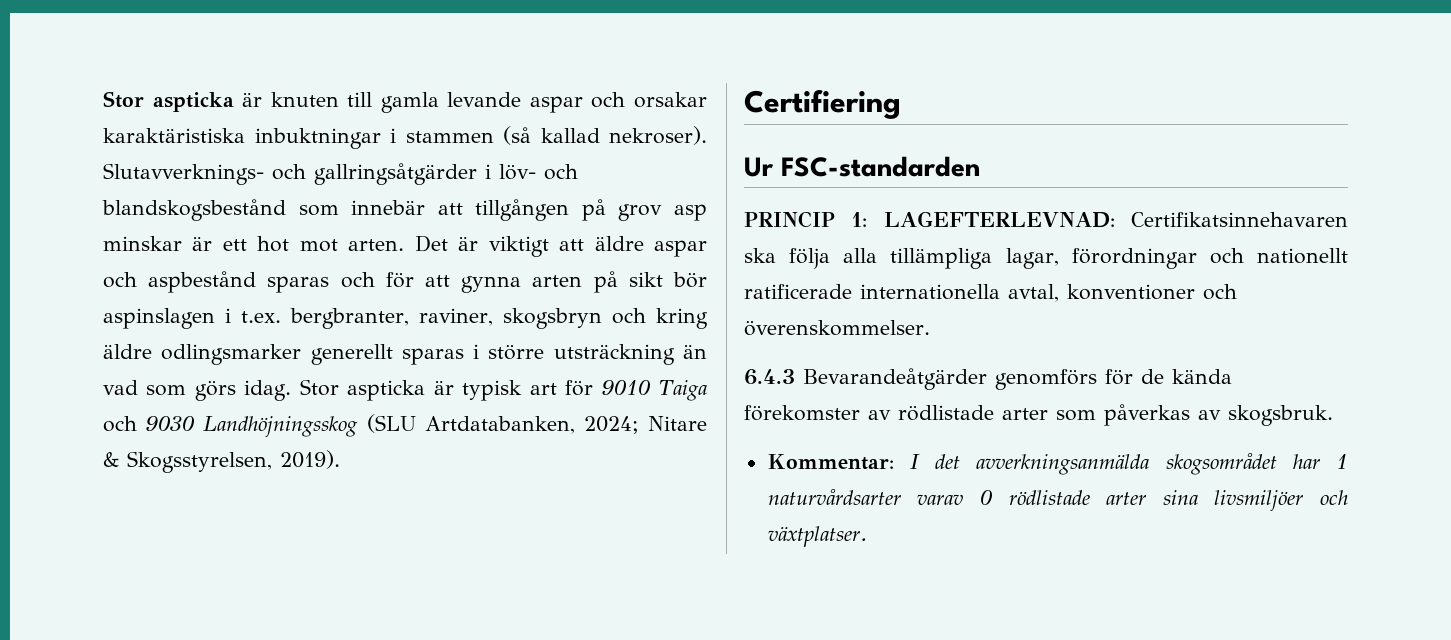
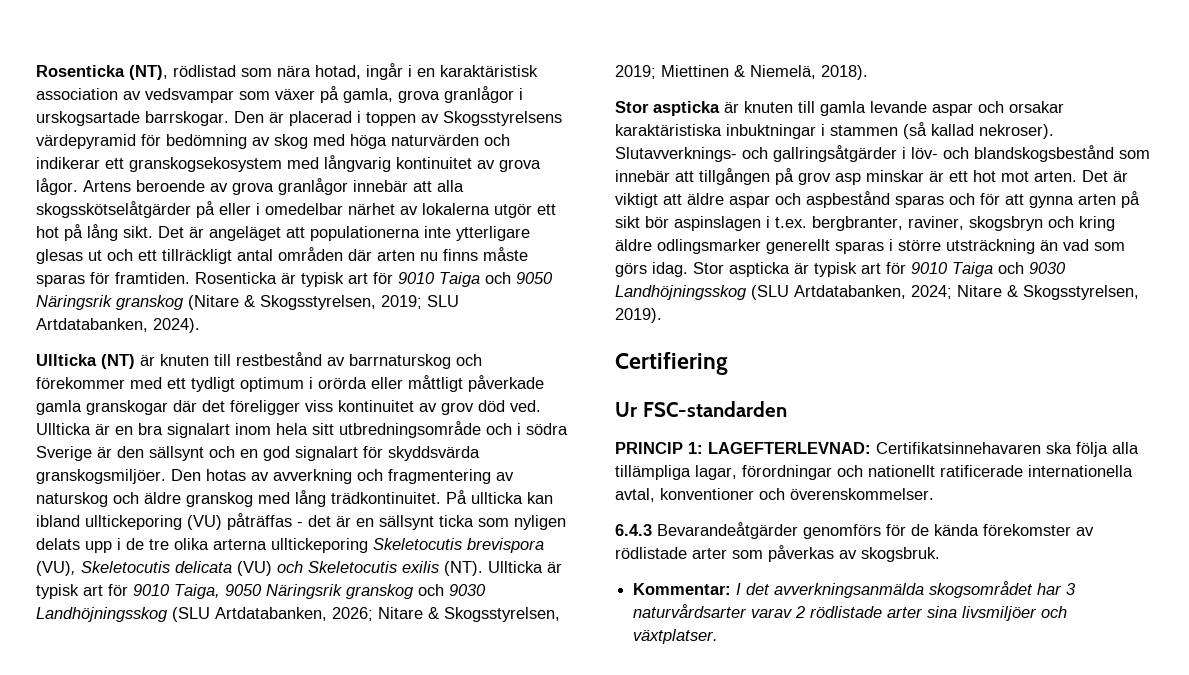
+ Rosenticka (NT), rödlistad som nära hotad, ingår i en karaktäristisk association av vedsvampar som växer på gamla, grova granlågor i urskogsartade barrskogar. Den är placerad i toppen av Skogsstyrelsens värdepyramid för bedömning av skog med höga naturvärden och indikerar ett granskogsekosystem med långvarig kontinuitet av grova lågor. Artens beroende av grova granlågor innebär att alla skogsskötselåtgärder på eller i omedelbar närhet av lokalerna utgör ett hot på lång sikt. Det är angeläget att populationerna inte ytterligare glesas ut och ett tillräckligt antal områden där arten nu finns måste sparas för framtiden. Rosenticka är typisk art för 9010 Taiga och 9050 Näringsrik granskog (Nitare & Skogsstyrelsen, 2019; SLU Artdatabanken, 2024).
+ Ullticka (NT) är knuten till restbestånd av barrnaturskog och förekommer med ett tydligt optimum i orörda eller måttligt påverkade gamla granskogar där det föreligger viss kontinuitet av grov död ved. Ullticka är en bra signalart inom hela sitt utbredningsområde och i södra Sverige är den sällsynt och en god signalart för skyddsvärda granskogsmiljöer. Den hotas av avverkning och fragmentering av naturskog och äldre granskog med lång trädkontinuitet. På ullticka kan ibland ulltickeporing (VU) påträffas - det är en sällsynt ticka som nyligen delats upp i de tre olika arterna ulltickeporing Skeletocutis brevispora (VU), Skeletocutis delicata (VU) och Skeletocutis exilis (NT). Ullticka är typisk art för 9010 Taiga, 9050 Näringsrik granskog och 9030 Landhöjningsskog (SLU Artdatabanken, 2026; Nitare & Skogsstyrelsen, 2019; Miettinen & Niemelä, 2018).
- Kommentar: I det avverkningsanmälda skogsområdet har 1 naturvårdsarter varav 0 rödlistade arter sina livsmiljöer och växtplatser.
+ Kommentar: I det avverkningsanmälda skogsområdet har 3 naturvårdsarter varav 2 rödlistade arter sina livsmiljöer och växtplatser.

